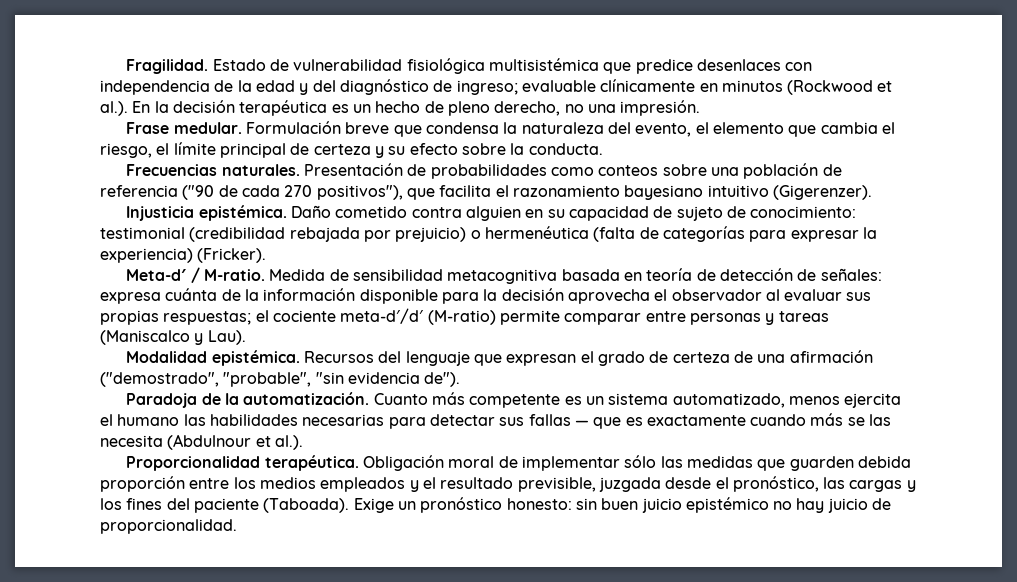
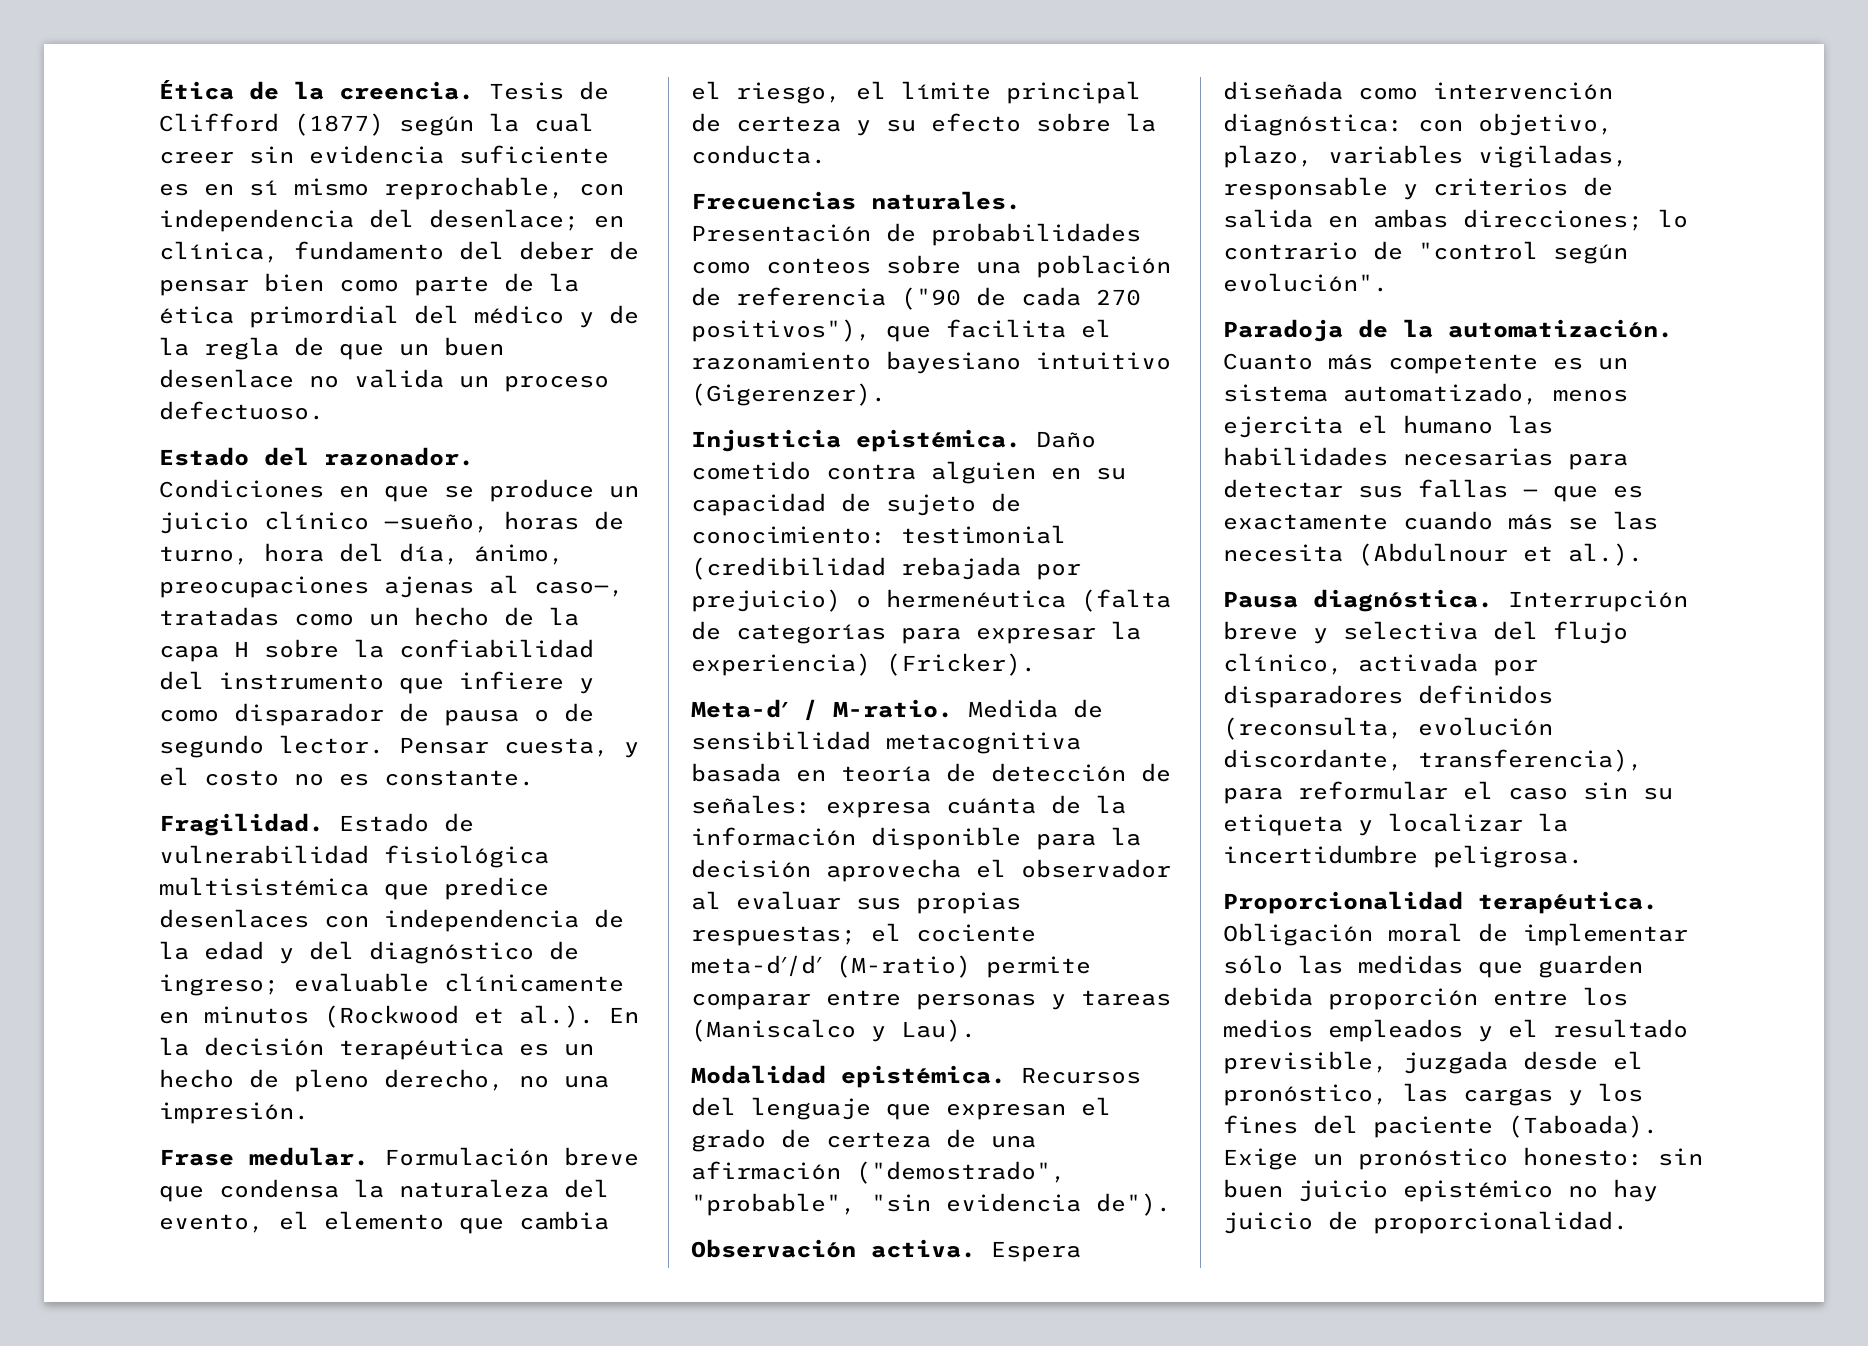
+ Ética de la creencia. Tesis de Clifford (1877) según la cual creer sin evidencia suficiente es en sí mismo reprochable, con independencia del desenlace; en clínica, fundamento del deber de pensar bien como parte de la ética primordial del médico y de la regla de que un buen desenlace no valida un proceso defectuoso.
+ Estado del razonador. Condiciones en que se produce un juicio clínico —sueño, horas de turno, hora del día, ánimo, preocupaciones ajenas al caso—, tratadas como un hecho de la capa H sobre la confiabilidad del instrumento que infiere y como disparador de pausa o de segundo lector. Pensar cuesta, y el costo no es constante.
+ Observación activa. Espera diseñada como intervención diagnóstica: con objetivo, plazo, variables vigiladas, responsable y criterios de salida en ambas direcciones; lo contrario de "control según evolución".
+ Pausa diagnóstica. Interrupción breve y selectiva del flujo clínico, activada por disparadores definidos (reconsulta, evolución discordante, transferencia), para reformular el caso sin su etiqueta y localizar la incertidumbre peligrosa.

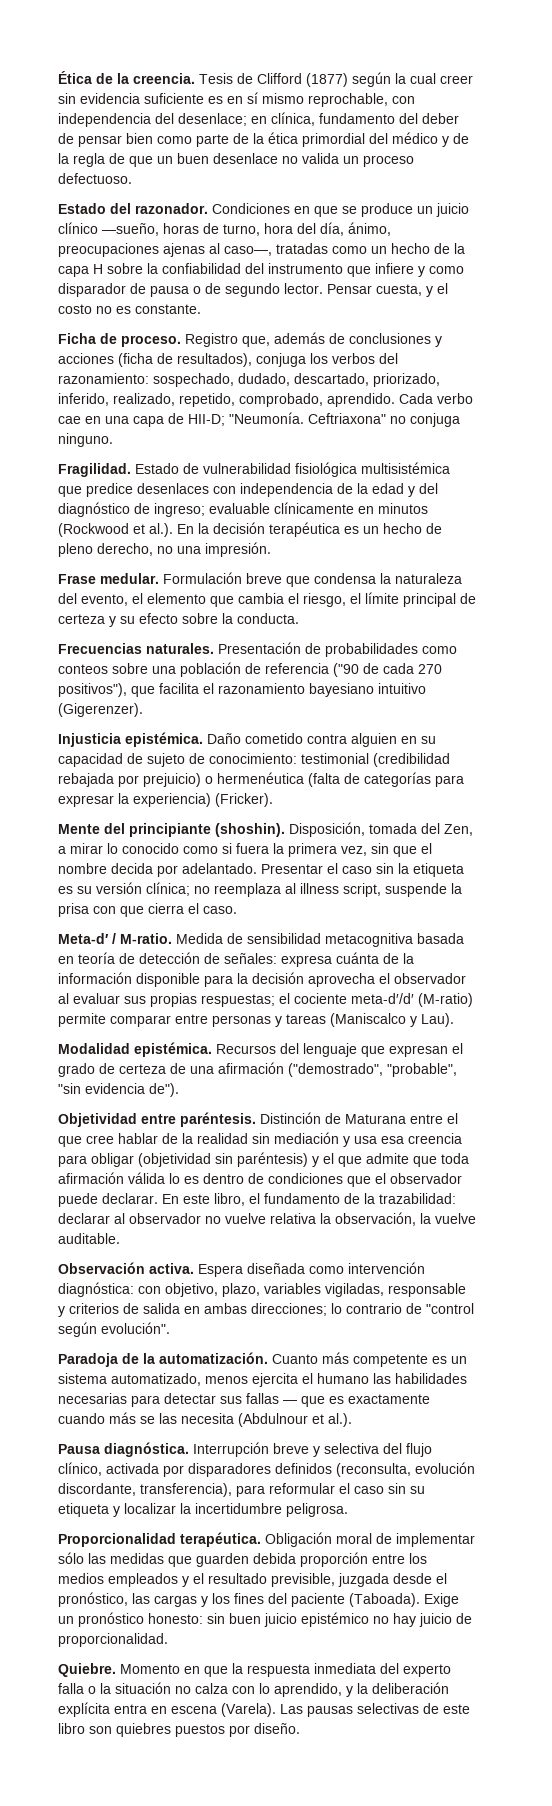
+ Ficha de proceso. Registro que, además de conclusiones y acciones (ficha de resultados), conjuga los verbos del razonamiento: sospechado, dudado, descartado, priorizado, inferido, realizado, repetido, comprobado, aprendido. Cada verbo cae en una capa de HII-D; "Neumonía. Ceftriaxona" no conjuga ninguno.
+ Mente del principiante (shoshin). Disposición, tomada del Zen, a mirar lo conocido como si fuera la primera vez, sin que el nombre decida por adelantado. Presentar el caso sin la etiqueta es su versión clínica; no reemplaza al illness script, suspende la prisa con que cierra el caso.
+ Objetividad entre paréntesis. Distinción de Maturana entre el que cree hablar de la realidad sin mediación y usa esa creencia para obligar (objetividad sin paréntesis) y el que admite que toda afirmación válida lo es dentro de condiciones que el observador puede declarar. En este libro, el fundamento de la trazabilidad: declarar al observador no vuelve relativa la observación, la vuelve auditable.
+ Quiebre. Momento en que la respuesta inmediata del experto falla o la situación no calza con lo aprendido, y la deliberación explícita entra en escena (Varela). Las pausas selectivas de este libro son quiebres puestos por diseño.

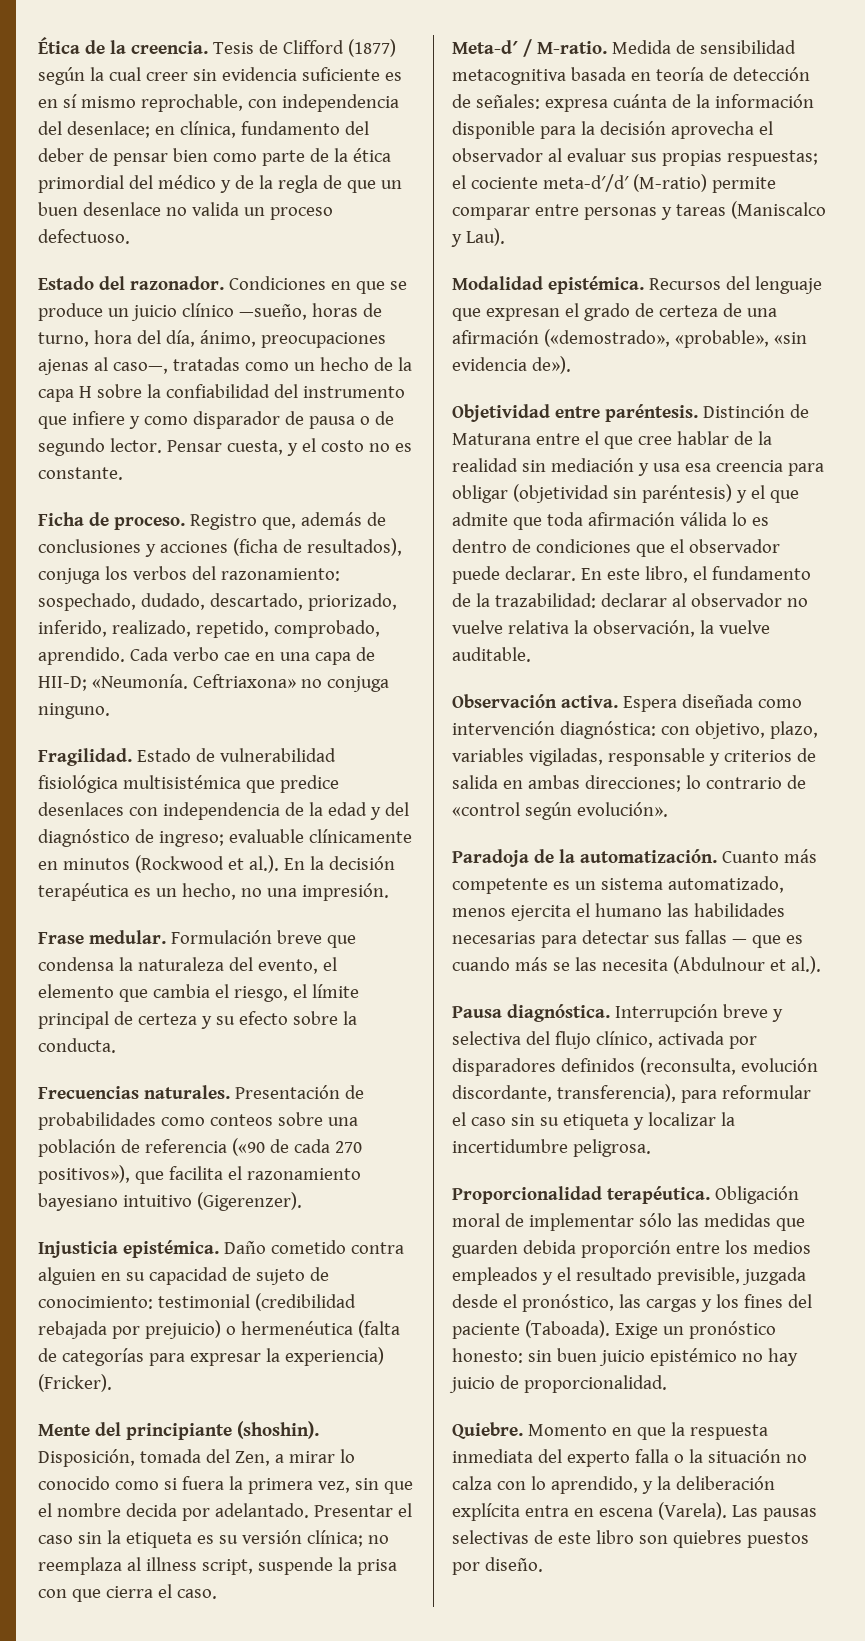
- Cada verbo cae en una capa de HII-D; "Neumonía. Ceftriaxona" no conjuga ninguno.
+ Cada verbo cae en una capa de HII-D; «Neumonía. Ceftriaxona» no conjuga ninguno.
- Estado de vulnerabilidad fisiológica multisistémica que predice desenlaces con independencia de la edad y del diagnóstico de ingreso; evaluable clínicamente en minutos (Rockwood et al.). En la decisión terapéutica es un hecho de pleno derecho, no una impresión.
+ Estado de vulnerabilidad fisiológica multisistémica que predice desenlaces con independencia de la edad y del diagnóstico de ingreso; evaluable clínicamente en minutos (Rockwood et al.). En la decisión terapéutica es un hecho, no una impresión.
- Presentación de probabilidades como conteos sobre una población de referencia ("90 de cada 270 positivos"), que facilita el razonamiento bayesiano intuitivo (Gigerenzer).
+ Presentación de probabilidades como conteos sobre una población de referencia («90 de cada 270 positivos»), que facilita el razonamiento bayesiano intuitivo (Gigerenzer).
- Recursos del lenguaje que expresan el grado de certeza de una afirmación ("demostrado", "probable", "sin evidencia de").
+ Recursos del lenguaje que expresan el grado de certeza de una afirmación («demostrado», «probable», «sin evidencia de»).
- Espera diseñada como intervención diagnóstica: con objetivo, plazo, variables vigiladas, responsable y criterios de salida en ambas direcciones; lo contrario de "control según evolución".
+ Espera diseñada como intervención diagnóstica: con objetivo, plazo, variables vigiladas, responsable y criterios de salida en ambas direcciones; lo contrario de «control según evolución».
- Cuanto más competente es un sistema automatizado, menos ejercita el humano las habilidades necesarias para detectar sus fallas — que es exactamente cuando más se las necesita (Abdulnour et al.).
+ Cuanto más competente es un sistema automatizado, menos ejercita el humano las habilidades necesarias para detectar sus fallas — que es cuando más se las necesita (Abdulnour et al.).

